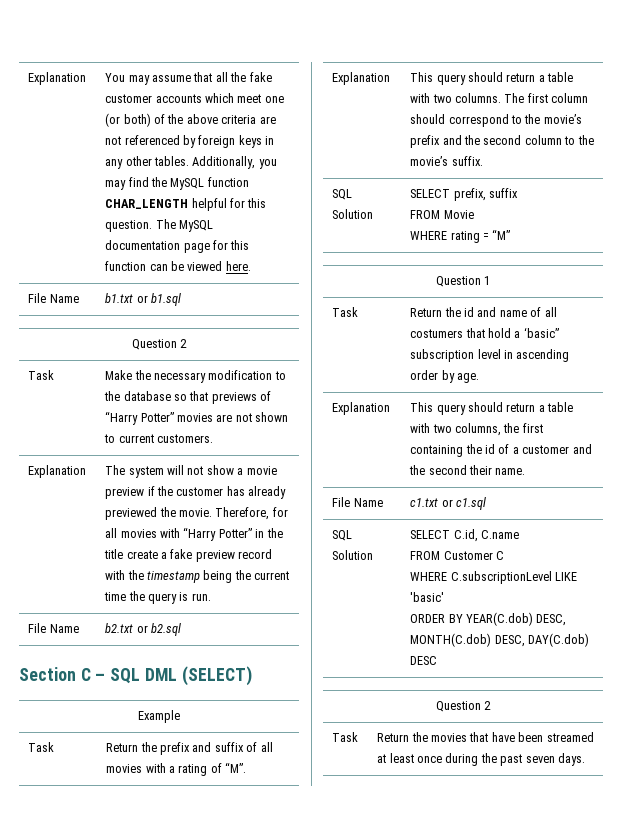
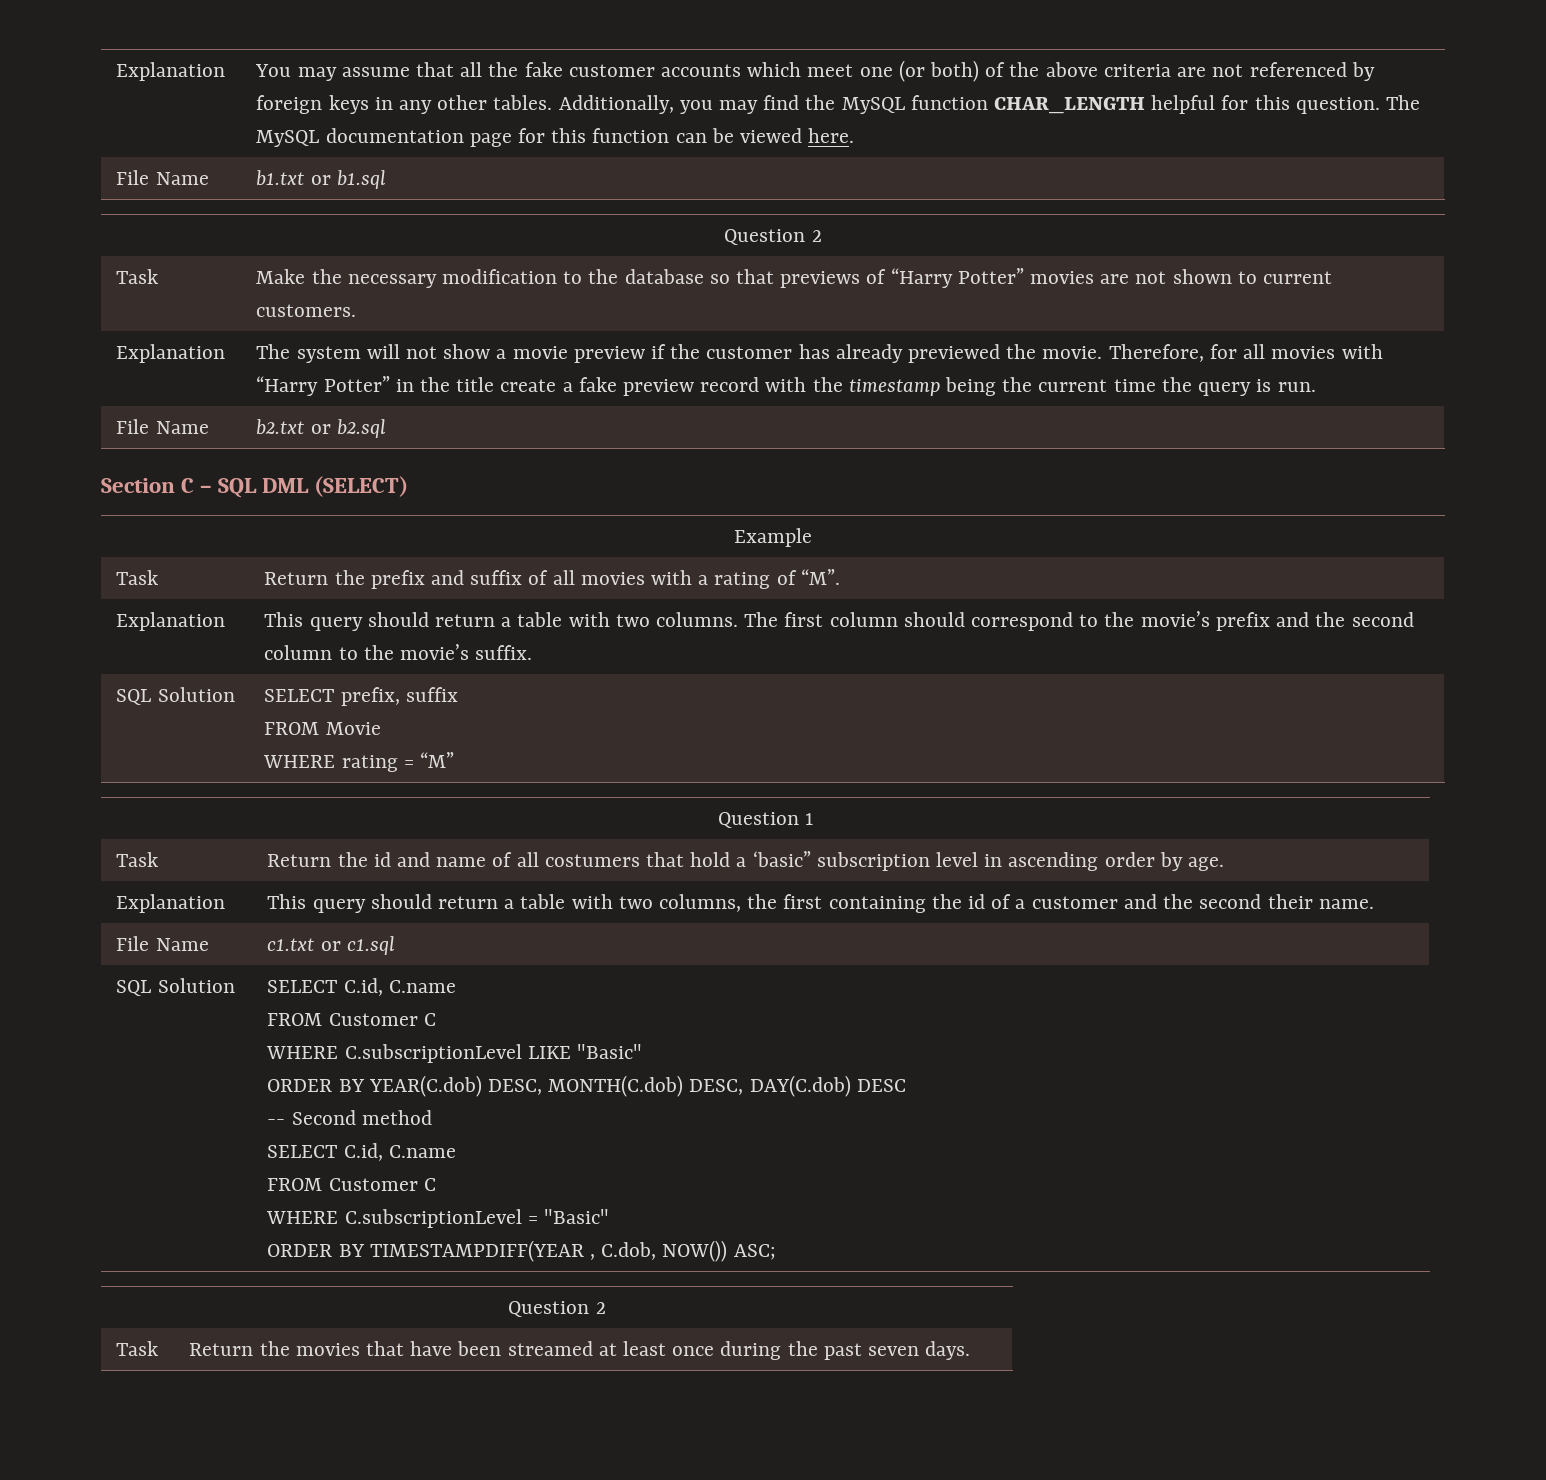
  SQL Solution | SELECT C.id, C.name
  FROM Customer C
- WHERE C.subscriptionLevel LIKE 'basic'
+ WHERE C.subscriptionLevel LIKE "Basic"
  ORDER BY YEAR(C.dob) DESC, MONTH(C.dob) DESC, DAY(C.dob) DESC
+ -- Second method
+ SELECT C.id, C.name
+ FROM Customer C
+ WHERE C.subscriptionLevel = "Basic"
+ ORDER BY TIMESTAMPDIFF(YEAR , C.dob, NOW()) ASC;

